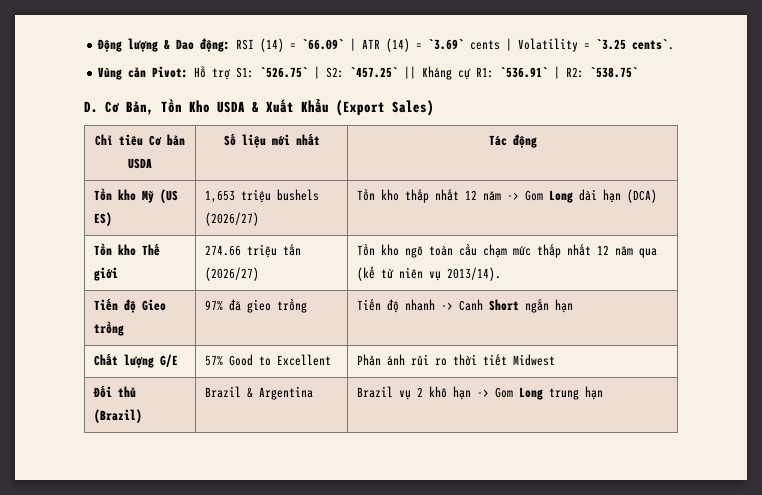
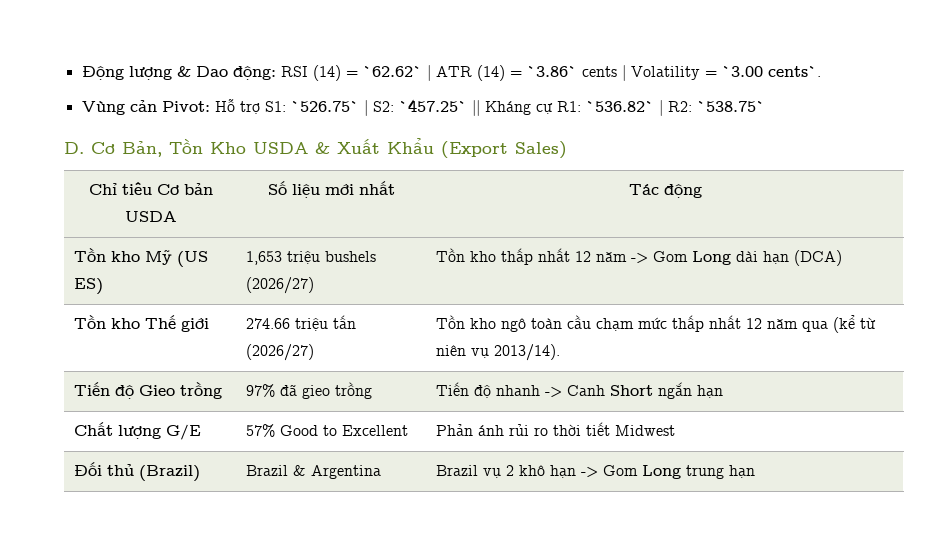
- Động lượng & Dao động: RSI (14) = `66.09` | ATR (14) = `3.69` cents | Volatility = `3.25 cents`.
+ Động lượng & Dao động: RSI (14) = `62.62` | ATR (14) = `3.86` cents | Volatility = `3.00 cents`.
- Vùng cản Pivot: Hỗ trợ S1: `526.75` | S2: `457.25` || Kháng cự R1: `536.91` | R2: `538.75`
+ Vùng cản Pivot: Hỗ trợ S1: `526.75` | S2: `457.25` || Kháng cự R1: `536.82` | R2: `538.75`

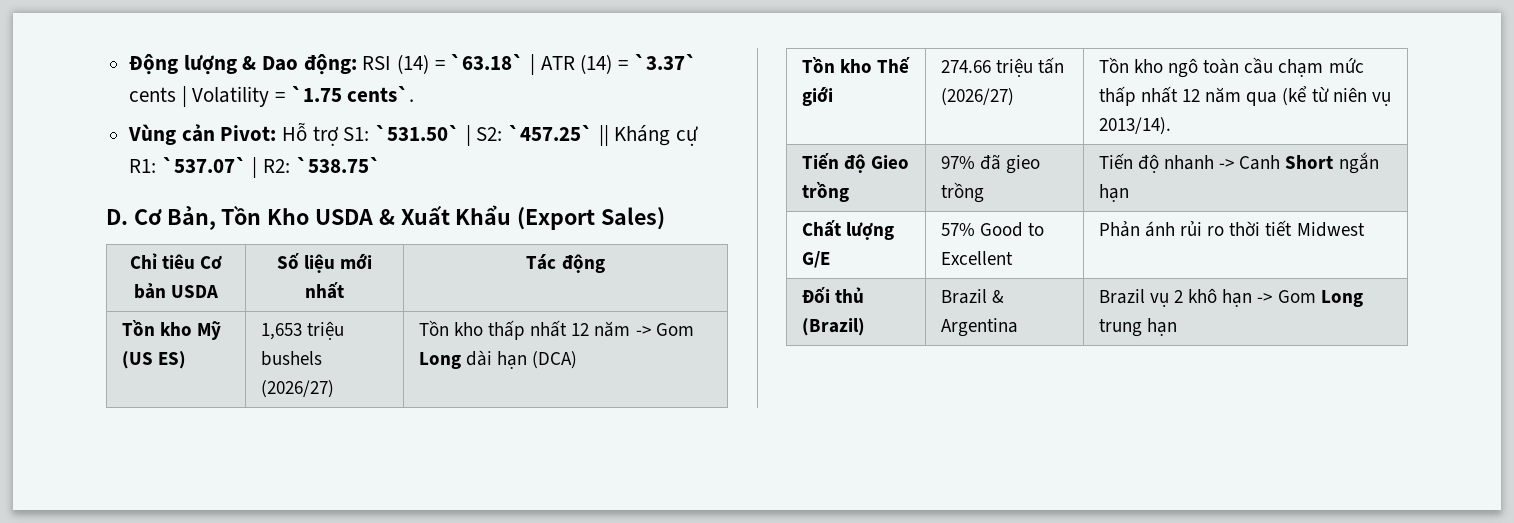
- Động lượng & Dao động: RSI (14) = `62.62` | ATR (14) = `3.86` cents | Volatility = `3.00 cents`.
+ Động lượng & Dao động: RSI (14) = `63.18` | ATR (14) = `3.37` cents | Volatility = `1.75 cents`.
- Vùng cản Pivot: Hỗ trợ S1: `526.75` | S2: `457.25` || Kháng cự R1: `536.82` | R2: `538.75`
+ Vùng cản Pivot: Hỗ trợ S1: `531.50` | S2: `457.25` || Kháng cự R1: `537.07` | R2: `538.75`

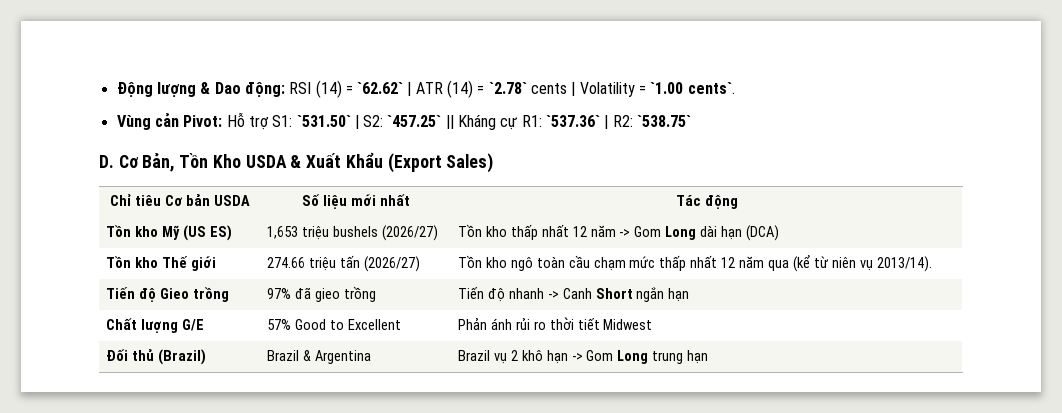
- Động lượng & Dao động: RSI (14) = `63.18` | ATR (14) = `3.37` cents | Volatility = `1.75 cents`.
+ Động lượng & Dao động: RSI (14) = `62.62` | ATR (14) = `2.78` cents | Volatility = `1.00 cents`.
- Vùng cản Pivot: Hỗ trợ S1: `531.50` | S2: `457.25` || Kháng cự R1: `537.07` | R2: `538.75`
+ Vùng cản Pivot: Hỗ trợ S1: `531.50` | S2: `457.25` || Kháng cự R1: `537.36` | R2: `538.75`

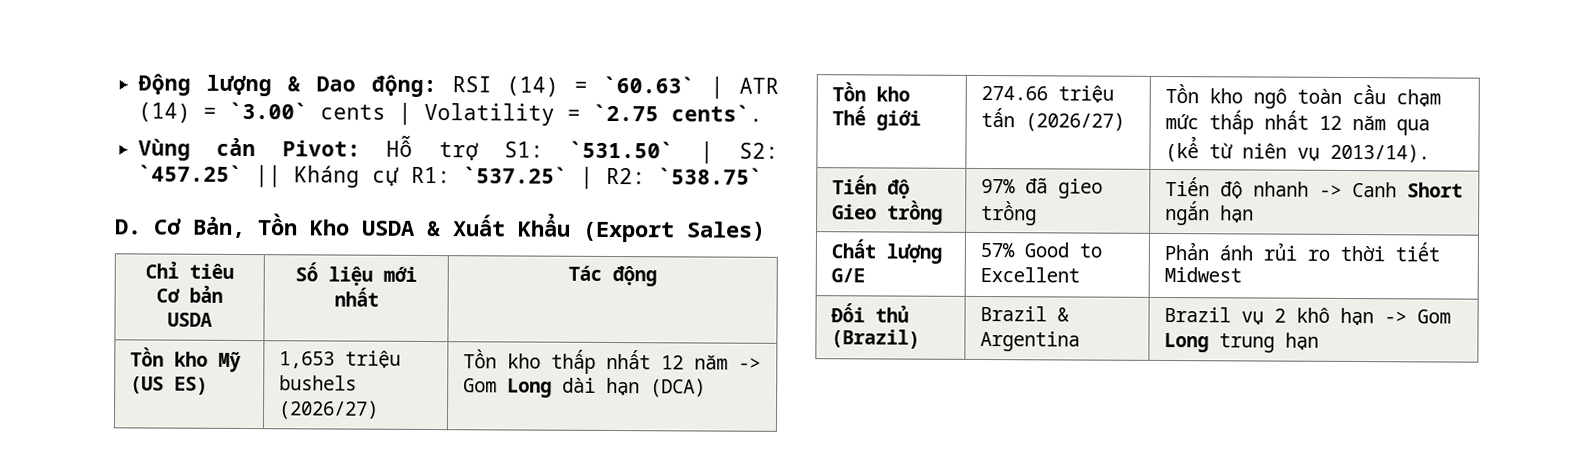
- Động lượng & Dao động: RSI (14) = `62.62` | ATR (14) = `2.78` cents | Volatility = `1.00 cents`.
+ Động lượng & Dao động: RSI (14) = `60.63` | ATR (14) = `3.00` cents | Volatility = `2.75 cents`.
- Vùng cản Pivot: Hỗ trợ S1: `531.50` | S2: `457.25` || Kháng cự R1: `537.36` | R2: `538.75`
+ Vùng cản Pivot: Hỗ trợ S1: `531.50` | S2: `457.25` || Kháng cự R1: `537.25` | R2: `538.75`

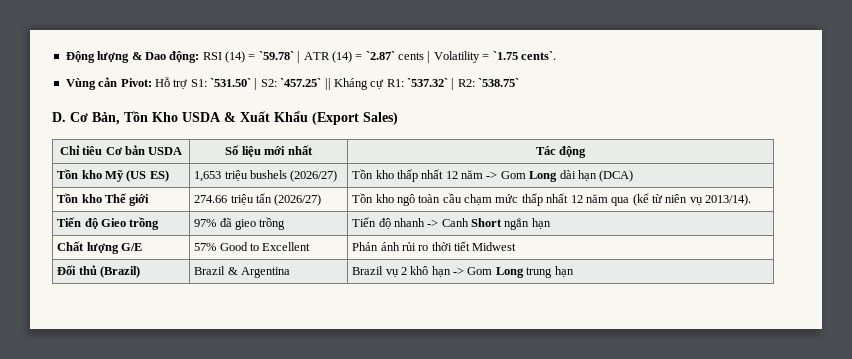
- Động lượng & Dao động: RSI (14) = `60.63` | ATR (14) = `3.00` cents | Volatility = `2.75 cents`.
+ Động lượng & Dao động: RSI (14) = `59.78` | ATR (14) = `2.87` cents | Volatility = `1.75 cents`.
- Vùng cản Pivot: Hỗ trợ S1: `531.50` | S2: `457.25` || Kháng cự R1: `537.25` | R2: `538.75`
+ Vùng cản Pivot: Hỗ trợ S1: `531.50` | S2: `457.25` || Kháng cự R1: `537.32` | R2: `538.75`

